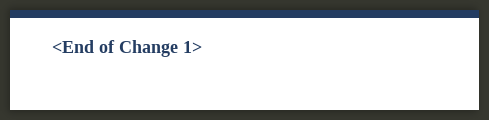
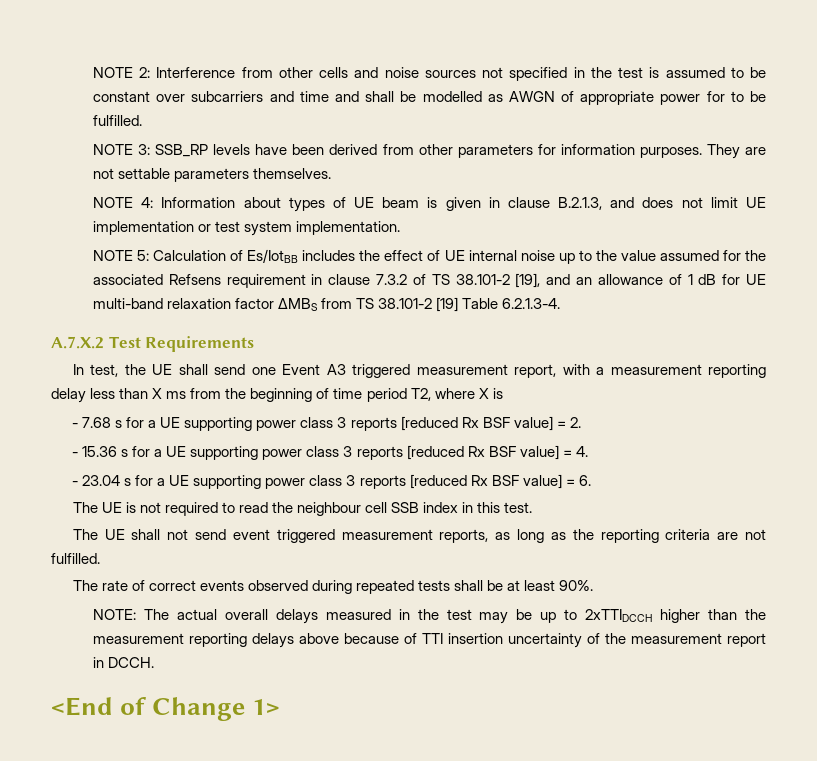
+ NOTE 2: Interference from other cells and noise sources not specified in the test is assumed to be constant over subcarriers and time and shall be modelled as AWGN of appropriate power for to be fulfilled.
+ NOTE 3: SSB_RP levels have been derived from other parameters for information purposes. They are not settable parameters themselves.
+ NOTE 4: Information about types of UE beam is given in clause B.2.1.3, and does not limit UE implementation or test system implementation.
+ NOTE 5: Calculation of Es/IotBB includes the effect of UE internal noise up to the value assumed for the associated Refsens requirement in clause 7.3.2 of TS 38.101-2 [19], and an allowance of 1 dB for UE multi-band relaxation factor ΔMBS from TS 38.101-2 [19] Table 6.2.1.3-4.
+ A.7.X.2 Test Requirements
+ In test, the UE shall send one Event A3 triggered measurement report, with a measurement reporting delay less than X ms from the beginning of time period T2, where X is
+ - 7.68 s for a UE supporting power class 3 reports [reduced Rx BSF value] = 2.
+ - 15.36 s for a UE supporting power class 3 reports [reduced Rx BSF value] = 4.
+ - 23.04 s for a UE supporting power class 3 reports [reduced Rx BSF value] = 6.
+ The UE is not required to read the neighbour cell SSB index in this test.
+ The UE shall not send event triggered measurement reports, as long as the reporting criteria are not fulfilled.
+ The rate of correct events observed during repeated tests shall be at least 90%.
+ NOTE: The actual overall delays measured in the test may be up to 2xTTIDCCH higher than the measurement reporting delays above because of TTI insertion uncertainty of the measurement report in DCCH.

